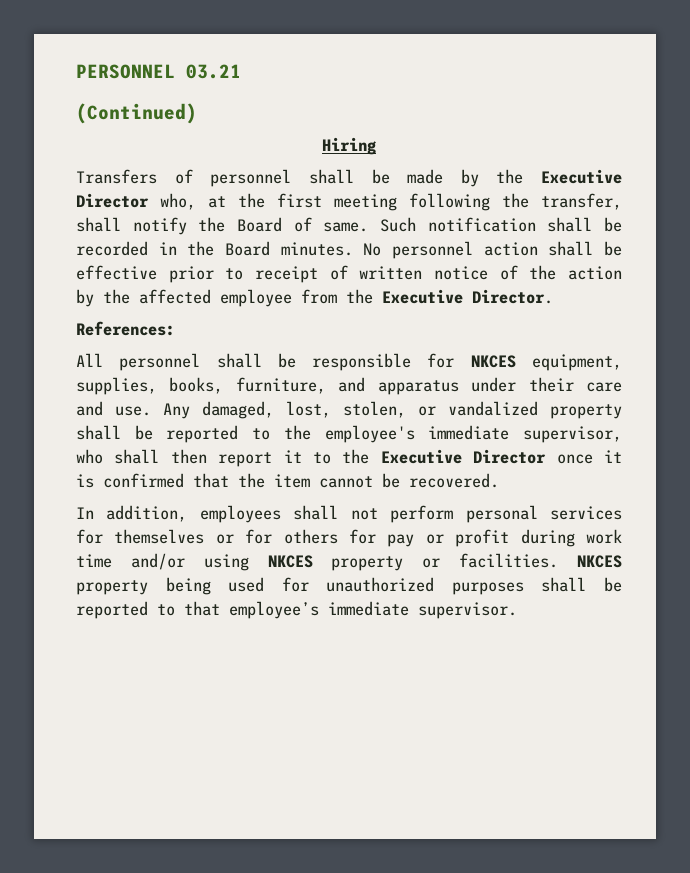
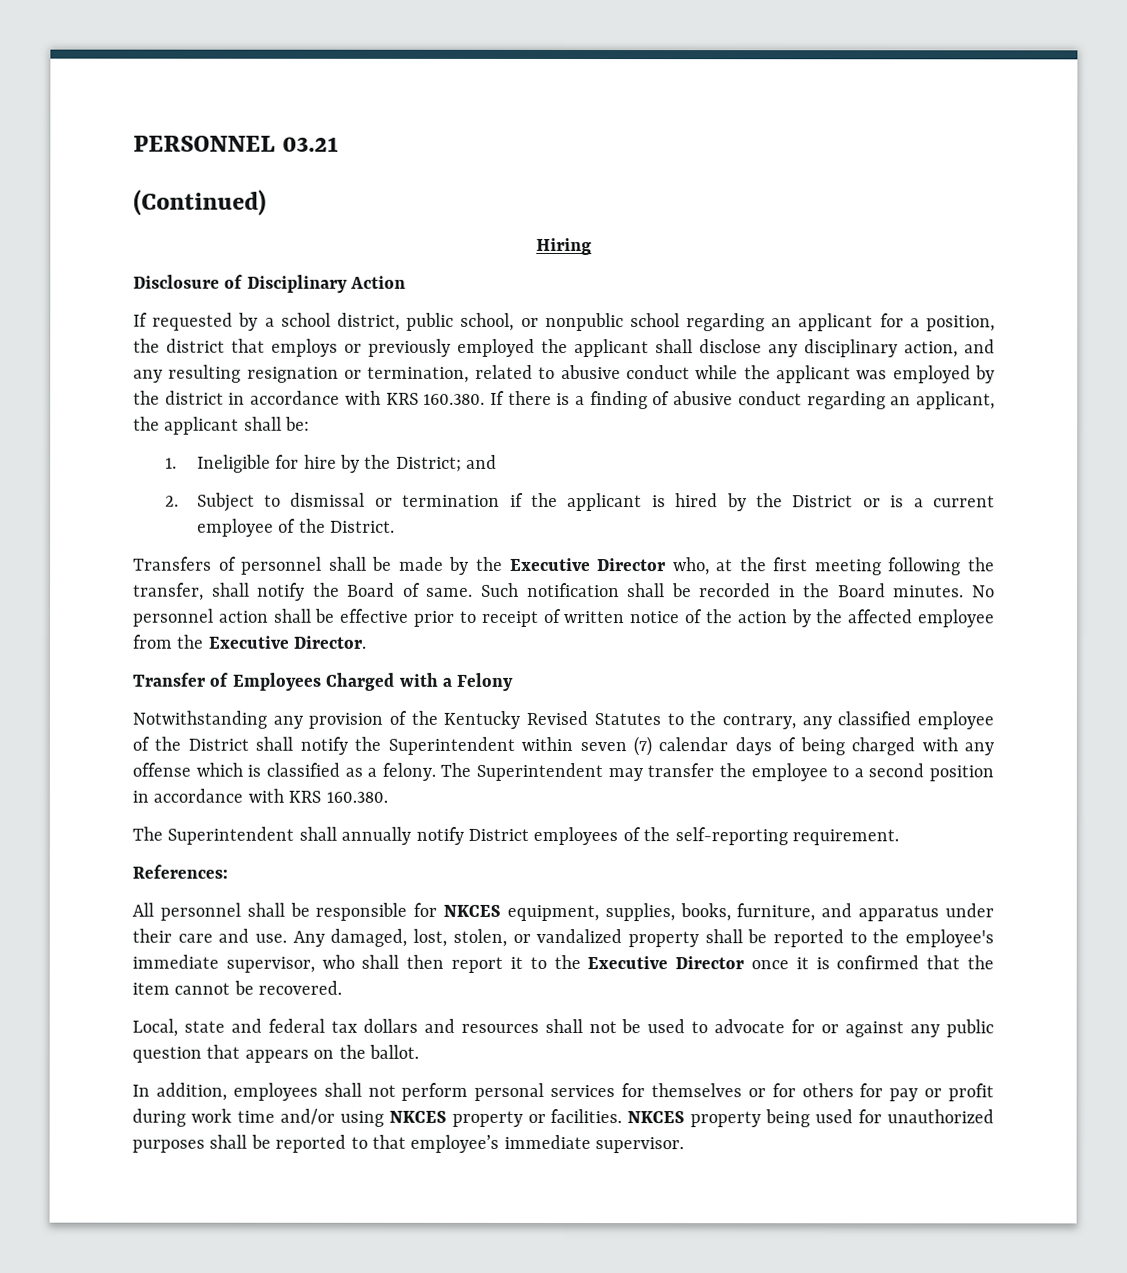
+ Disclosure of Disciplinary Action
+ If requested by a school district, public school, or nonpublic school regarding an applicant for a position, the district that employs or previously employed the applicant shall disclose any disciplinary action, and any resulting resignation or termination, related to abusive conduct while the applicant was employed by the district in accordance with KRS 160.380. If there is a finding of abusive conduct regarding an applicant, the applicant shall be:
+ 1. Ineligible for hire by the District; and
+ 2. Subject to dismissal or termination if the applicant is hired by the District or is a current employee of the District.
+ Transfer of Employees Charged with a Felony
+ Notwithstanding any provision of the Kentucky Revised Statutes to the contrary, any classified employee of the District shall notify the Superintendent within seven (7) calendar days of being charged with any offense which is classified as a felony. The Superintendent may transfer the employee to a second position in accordance with KRS 160.380.
+ The Superintendent shall annually notify District employees of the self-reporting requirement.
+ Local, state and federal tax dollars and resources shall not be used to advocate for or against any public question that appears on the ballot.

